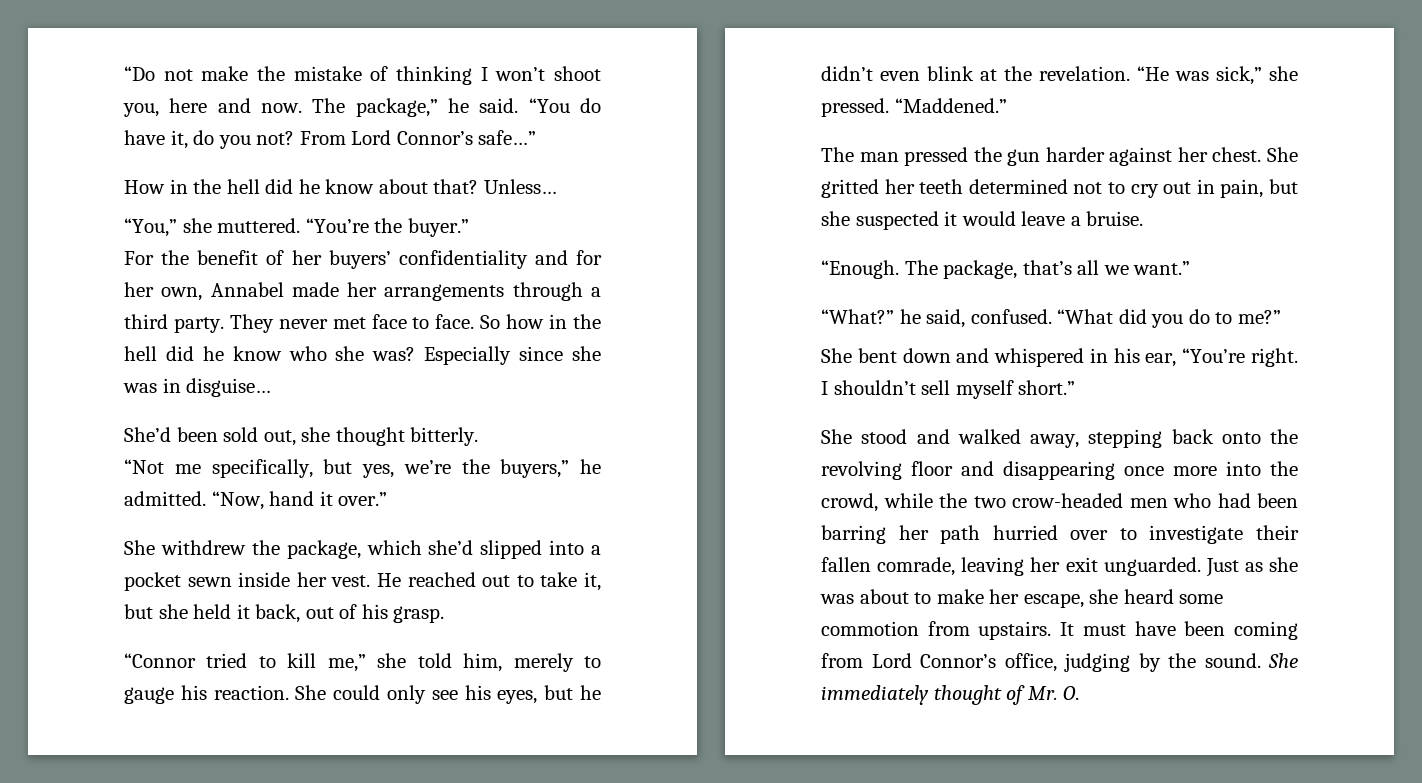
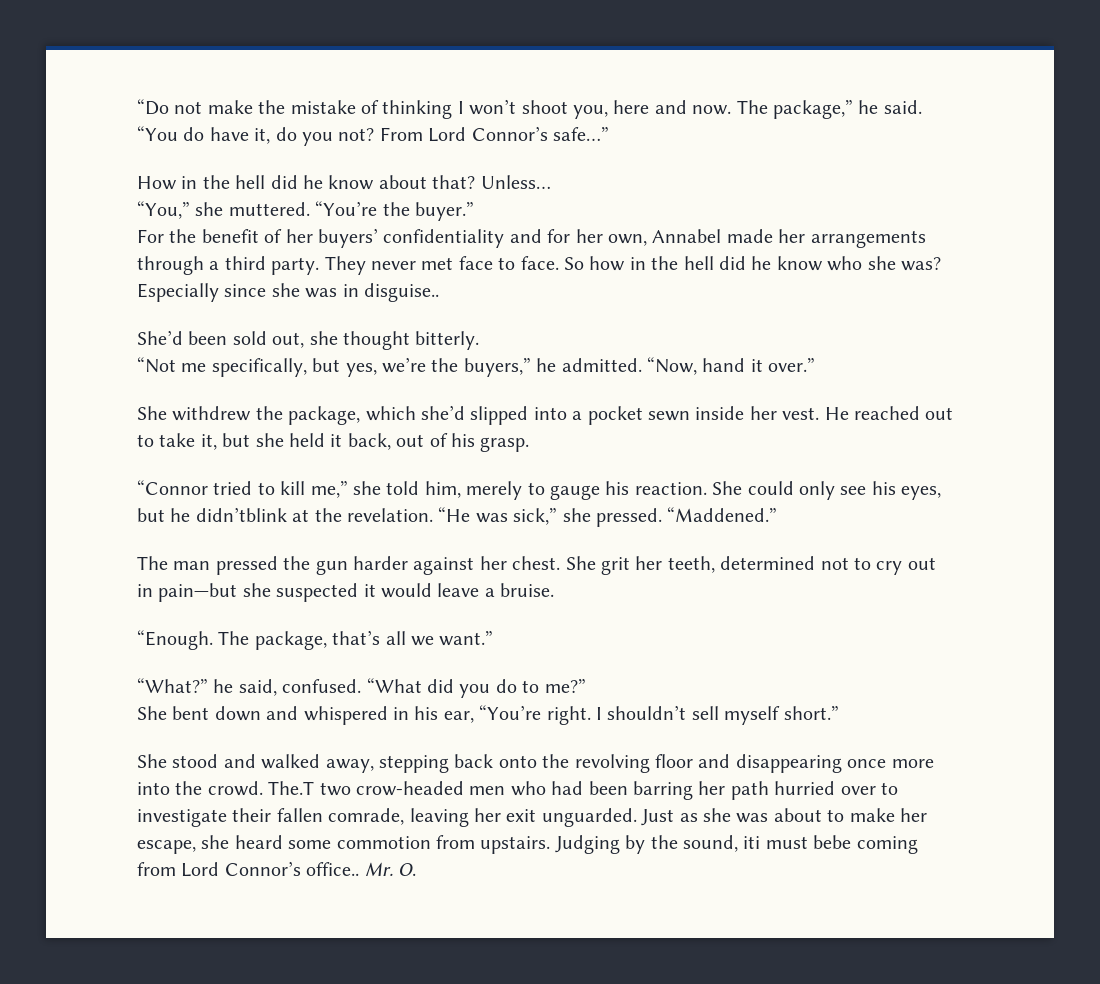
- Especially since she was in disguise…
+ Especially since she was in disguise..
- She could only see his eyes, but he didn’t even blink at the revelation.
+ She could only see his eyes, but he didn’tblink at the revelation.
- She gritted her teeth determined not to cry out in pain, but she suspected it would leave a bruise.
+ She grit her teeth, determined not to cry out in pain—but she suspected it would leave a bruise.
- She stood and walked away, stepping back onto the revolving floor and disappearing once more into the crowd, while the two crow-headed men who had been barring her path hurried over to investigate their fallen comrade, leaving her exit unguarded.
+ She stood and walked away, stepping back onto the revolving floor and disappearing once more into the crowd. The.T two crow-headed men who had been barring her path hurried over to investigate their fallen comrade, leaving her exit unguarded.
- It must have been coming from Lord Connor’s office, judging by the sound. She immediately thought of Mr. O.
+ Judging by the sound, iti must bebe coming from Lord Connor’s office.. Mr. O.

